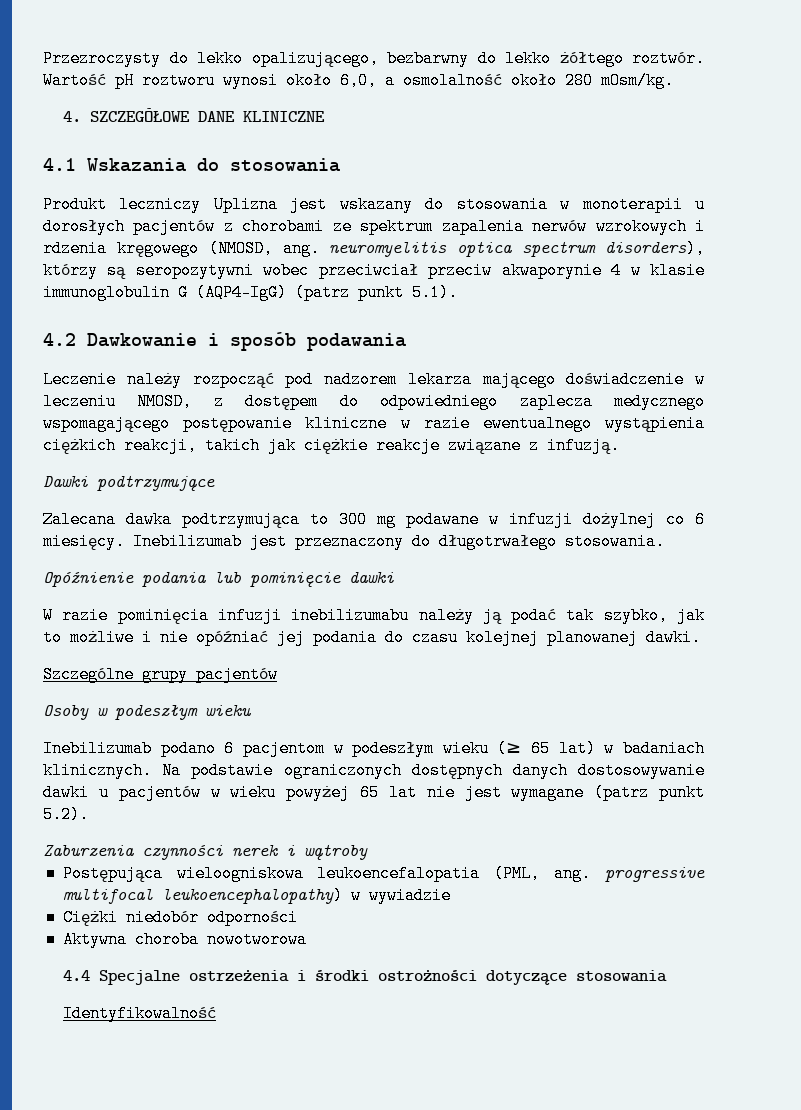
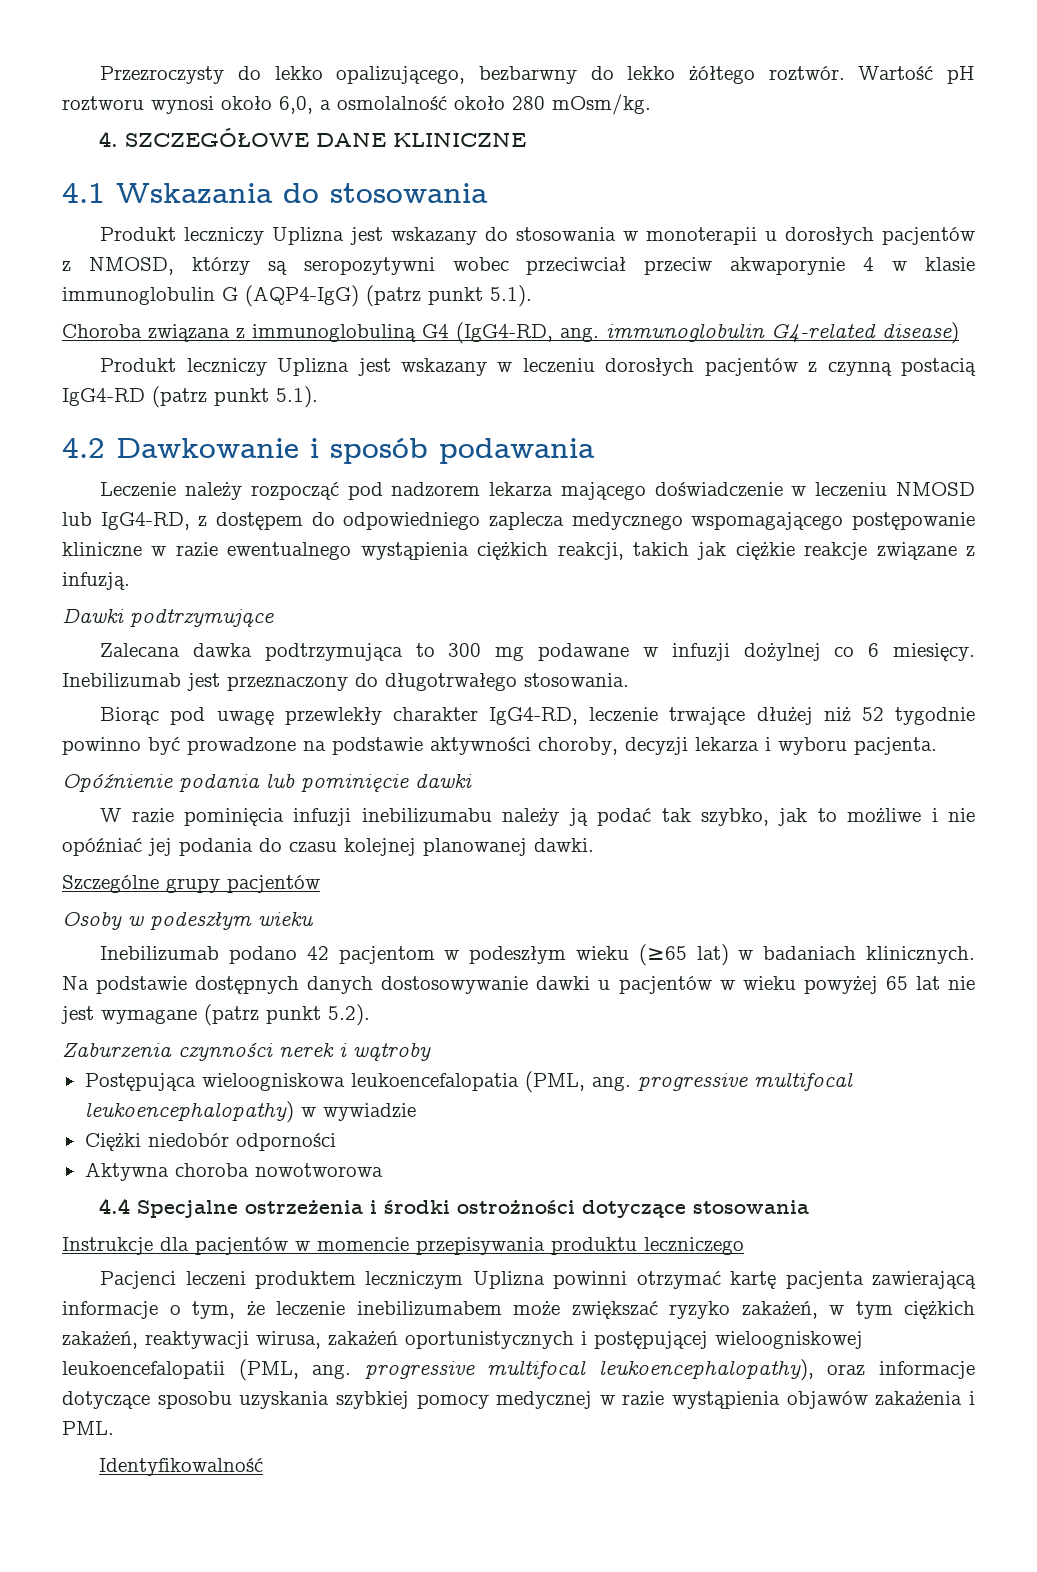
- Produkt leczniczy Uplizna jest wskazany do stosowania w monoterapii u dorosłych pacjentów z chorobami ze spektrum zapalenia nerwów wzrokowych i rdzenia kręgowego (NMOSD, ang. neuromyelitis optica spectrum disorders), którzy są seropozytywni wobec przeciwciał przeciw akwaporynie 4 w klasie immunoglobulin G (AQP4-IgG) (patrz punkt 5.1).
+ Produkt leczniczy Uplizna jest wskazany do stosowania w monoterapii u dorosłych pacjentów z NMOSD, którzy są seropozytywni wobec przeciwciał przeciw akwaporynie 4 w klasie immunoglobulin G (AQP4-IgG) (patrz punkt 5.1).
+ Choroba związana z immunoglobuliną G4 (IgG4-RD, ang. immunoglobulin G4-related disease)
+ Produkt leczniczy Uplizna jest wskazany w leczeniu dorosłych pacjentów z czynną postacią IgG4-RD (patrz punkt 5.1).
- Leczenie należy rozpocząć pod nadzorem lekarza mającego doświadczenie w leczeniu NMOSD, z dostępem do odpowiedniego zaplecza medycznego wspomagającego postępowanie kliniczne w razie ewentualnego wystąpienia ciężkich reakcji, takich jak ciężkie reakcje związane z infuzją.
+ Leczenie należy rozpocząć pod nadzorem lekarza mającego doświadczenie w leczeniu NMOSD lub IgG4-RD, z dostępem do odpowiedniego zaplecza medycznego wspomagającego postępowanie kliniczne w razie ewentualnego wystąpienia ciężkich reakcji, takich jak ciężkie reakcje związane z infuzją.
+ Biorąc pod uwagę przewlekły charakter IgG4-RD, leczenie trwające dłużej niż 52 tygodnie powinno być prowadzone na podstawie aktywności choroby, decyzji lekarza i wyboru pacjenta.
- Inebilizumab podano 6 pacjentom w podeszłym wieku (≥ 65 lat) w badaniach klinicznych.
+ Inebilizumab podano 42 pacjentom w podeszłym wieku (≥65 lat) w badaniach klinicznych.
- Na podstawie ograniczonych dostępnych danych dostosowywanie dawki u pacjentów w wieku powyżej 65 lat nie jest wymagane (patrz punkt 5.2).
+ Na podstawie dostępnych danych dostosowywanie dawki u pacjentów w wieku powyżej 65 lat nie jest wymagane (patrz punkt 5.2).
+ Instrukcje dla pacjentów w momencie przepisywania produktu leczniczego
+ Pacjenci leczeni produktem leczniczym Uplizna powinni otrzymać kartę pacjenta zawierającą informacje o tym, że leczenie inebilizumabem może zwiększać ryzyko zakażeń, w tym ciężkich zakażeń, reaktywacji wirusa, zakażeń oportunistycznych i postępującej wieloogniskowej leukoencefalopatii (PML, ang. progressive multifocal leukoencephalopathy), oraz informacje dotyczące sposobu uzyskania szybkiej pomocy medycznej w razie wystąpienia objawów zakażenia i PML.

